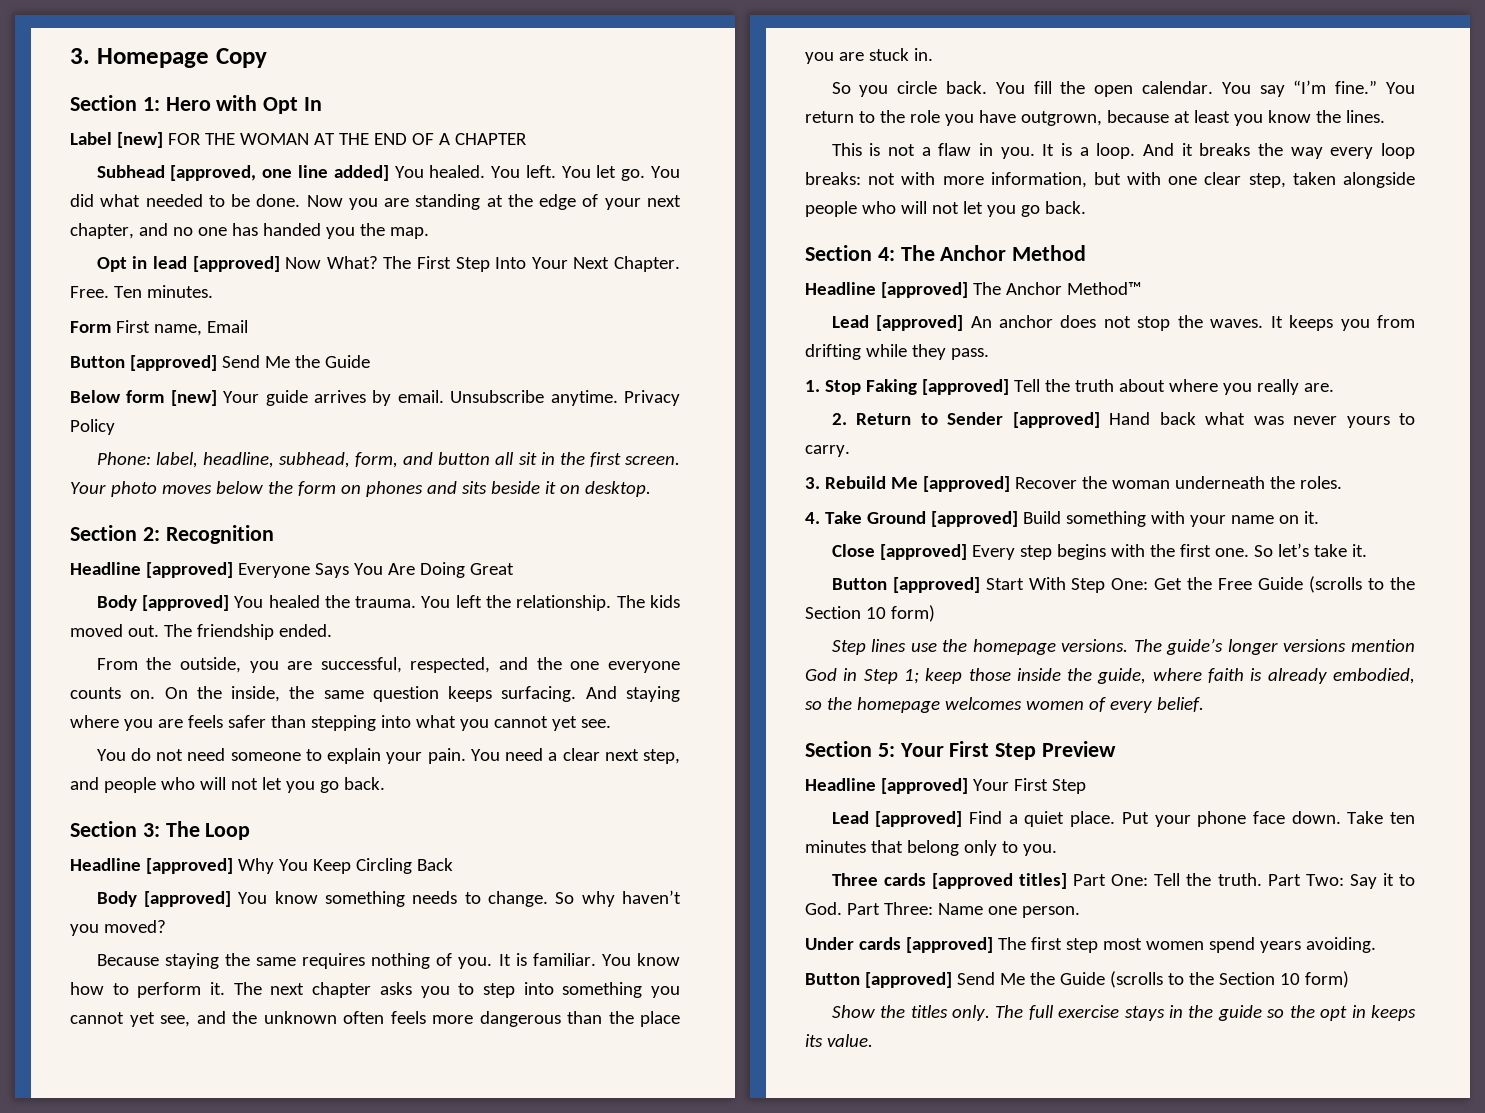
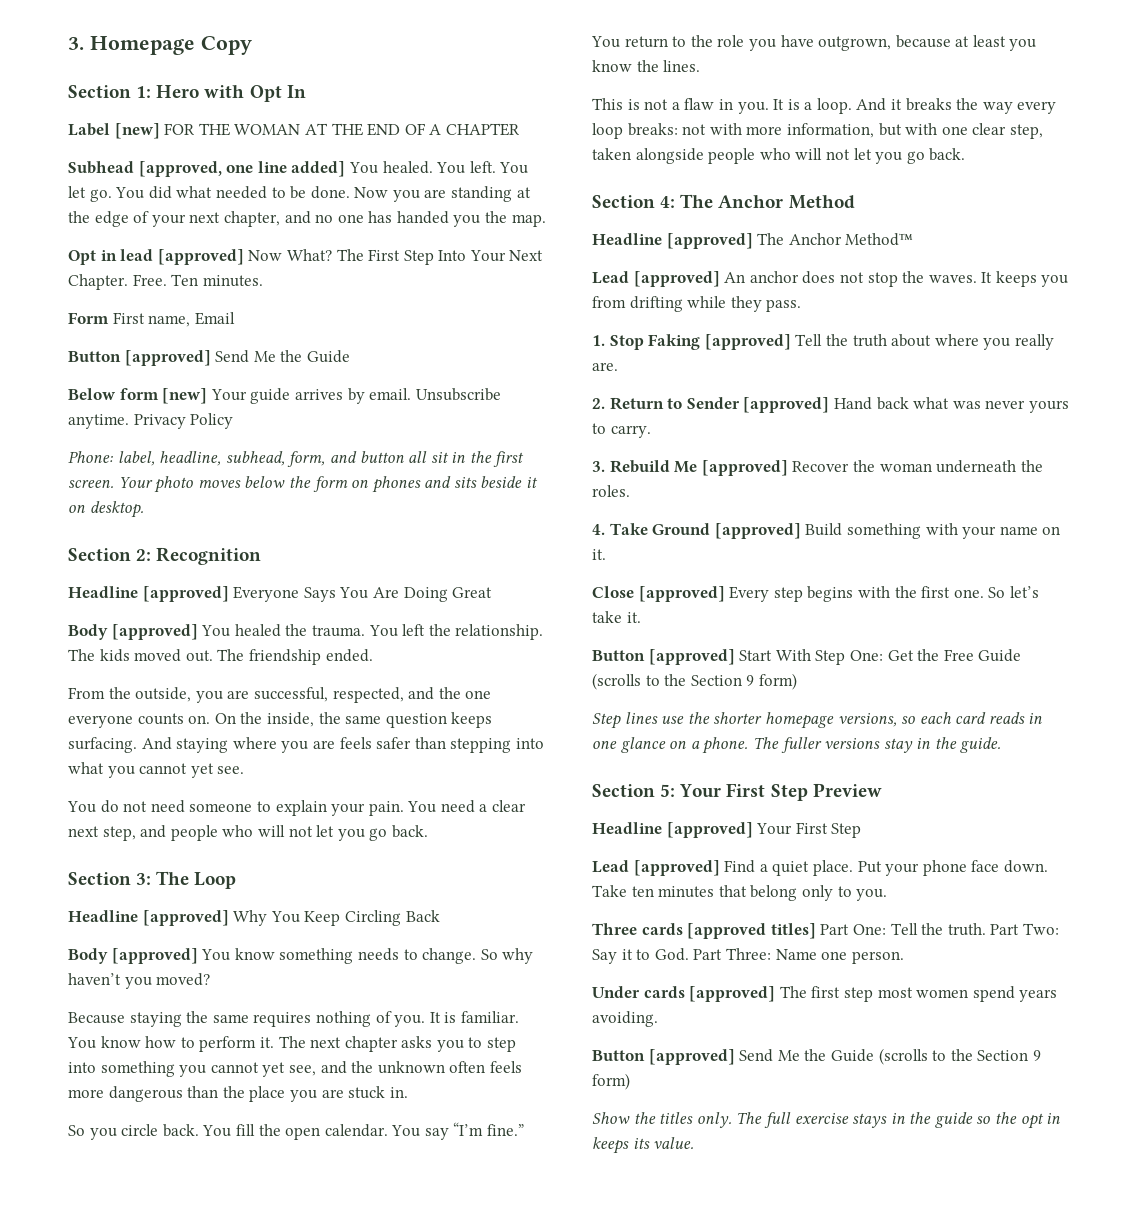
- Button [approved] Start With Step One: Get the Free Guide (scrolls to the Section 10 form)
+ Button [approved] Start With Step One: Get the Free Guide (scrolls to the Section 9 form)
- Step lines use the homepage versions. The guide’s longer versions mention God in Step 1; keep those inside the guide, where faith is already embodied, so the homepage welcomes women of every belief.
+ Step lines use the shorter homepage versions, so each card reads in one glance on a phone. The fuller versions stay in the guide.
- Button [approved] Send Me the Guide (scrolls to the Section 10 form)
+ Button [approved] Send Me the Guide (scrolls to the Section 9 form)

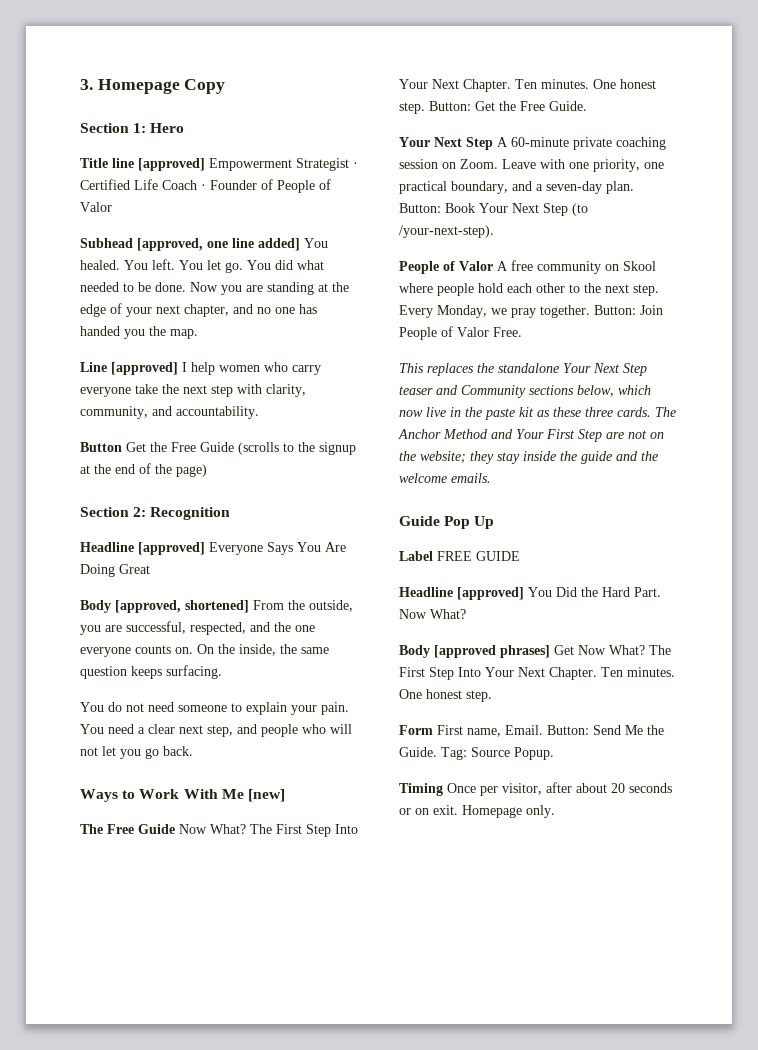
- Section 1: Hero with Opt In
- Label [new] FOR THE WOMAN AT THE END OF A CHAPTER
+ Section 1: Hero
+ Title line [approved] Empowerment Strategist · Certified Life Coach · Founder of People of Valor
- Opt in lead [approved] Now What? The First Step Into Your Next Chapter. Free. Ten minutes.
- Form First name, Email
- Button [approved] Send Me the Guide
- Below form [new] Your guide arrives by email. Unsubscribe anytime. Privacy Policy
- Phone: label, headline, subhead, form, and button all sit in the first screen. Your photo moves below the form on phones and sits beside it on desktop.
+ Line [approved] I help women who carry everyone take the next step with clarity, community, and accountability.
+ Button Get the Free Guide (scrolls to the signup at the end of the page)
- Body [approved] You healed the trauma. You left the relationship. The kids moved out. The friendship ended.
- From the outside, you are successful, respected, and the one everyone counts on.
+ Body [approved, shortened] From the outside, you are successful, respected, and the one everyone counts on.
- And staying where you are feels safer than stepping into what you cannot yet see.
- Section 3: The Loop
- Headline [approved] Why You Keep Circling Back
- Body [approved] You know something needs to change. So why haven’t you moved?
- Because staying the same requires nothing of you. It is familiar. You know how to perform it. The next chapter asks you to step into something you cannot yet see, and the unknown often feels more dangerous than the place you are stuck in.
- So you circle back. You fill the open calendar. You say “I’m fine.” You return to the role you have outgrown, because at least you know the lines.
- This is not a flaw in you. It is a loop. And it breaks the way every loop breaks: not with more information, but with one clear step, taken alongside people who will not let you go back.
- Section 4: The Anchor Method
- Headline [approved] The Anchor Method™
- Lead [approved] An anchor does not stop the waves. It keeps you from drifting while they pass.
- 1. Stop Faking [approved] Tell the truth about where you really are.
- 2. Return to Sender [approved] Hand back what was never yours to carry.
- 3. Rebuild Me [approved] Recover the woman underneath the roles.
- 4. Take Ground [approved] Build something with your name on it.
- Close [approved] Every step begins with the first one. So let’s take it.
- Button [approved] Start With Step One: Get the Free Guide (scrolls to the Section 9 form)
- Step lines use the shorter homepage versions, so each card reads in one glance on a phone. The fuller versions stay in the guide.
- Section 5: Your First Step Preview
- Headline [approved] Your First Step
- Lead [approved] Find a quiet place. Put your phone face down. Take ten minutes that belong only to you.
- Three cards [approved titles] Part One: Tell the truth. Part Two: Say it to God. Part Three: Name one person.
- Under cards [approved] The first step most women spend years avoiding.
- Button [approved] Send Me the Guide (scrolls to the Section 9 form)
- Show the titles only. The full exercise stays in the guide so the opt in keeps its value.
+ Ways to Work With Me [new]
+ The Free Guide Now What? The First Step Into Your Next Chapter. Ten minutes. One honest step. Button: Get the Free Guide.
+ Your Next Step A 60-minute private coaching session on Zoom. Leave with one priority, one practical boundary, and a seven-day plan. Button: Book Your Next Step (to /your-next-step).
+ People of Valor A free community on Skool where people hold each other to the next step. Every Monday, we pray together. Button: Join People of Valor Free.
+ This replaces the standalone Your Next Step teaser and Community sections below, which now live in the paste kit as these three cards. The Anchor Method and Your First Step are not on the website; they stay inside the guide and the welcome emails.
+ Guide Pop Up
+ Label FREE GUIDE
+ Headline [approved] You Did the Hard Part. Now What?
+ Body [approved phrases] Get Now What? The First Step Into Your Next Chapter. Ten minutes. One honest step.
+ Form First name, Email. Button: Send Me the Guide. Tag: Source Popup.
+ Timing Once per visitor, after about 20 seconds or on exit. Homepage only.

